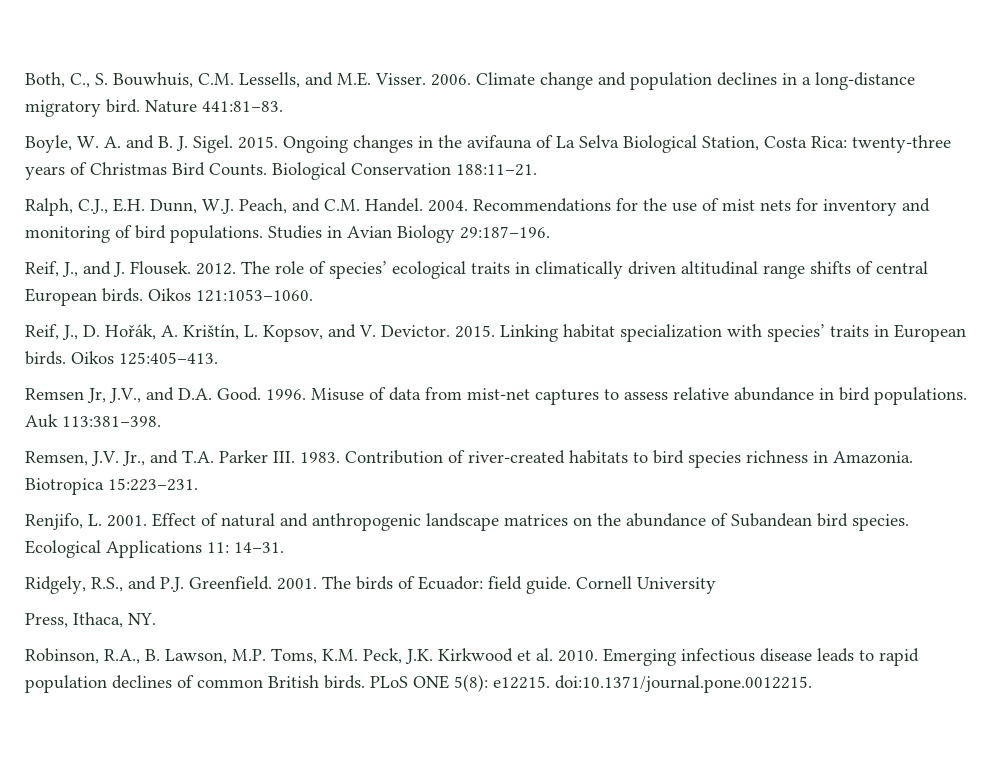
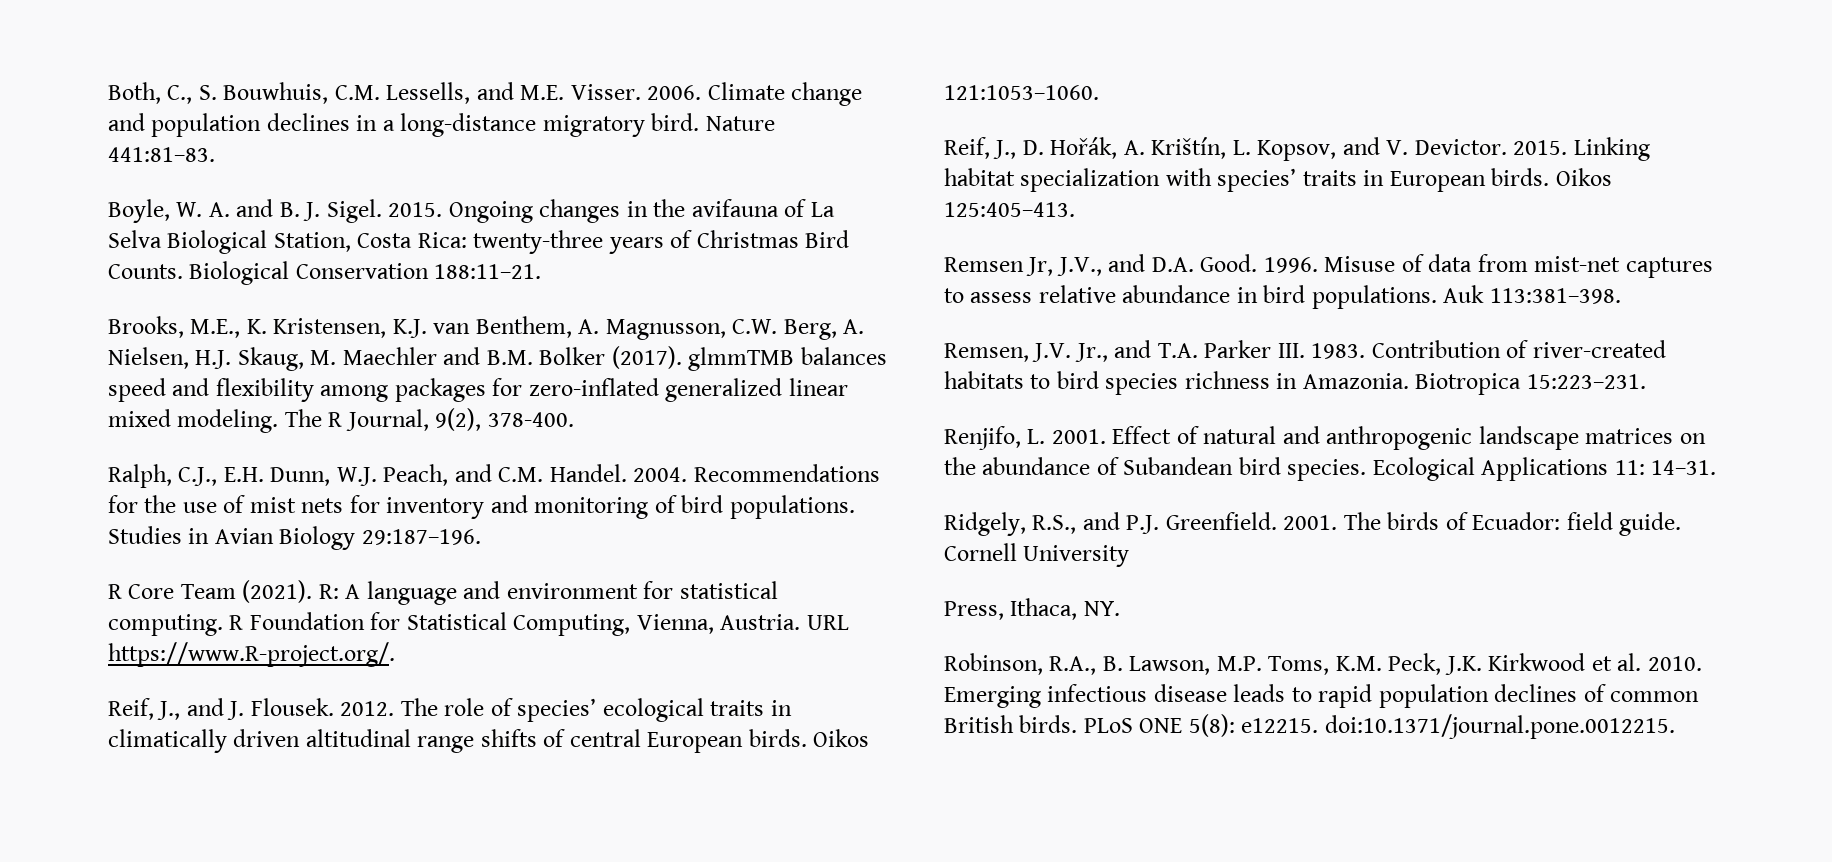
+ Brooks, M.E., K. Kristensen, K.J. van Benthem, A. Magnusson, C.W. Berg, A. Nielsen, H.J. Skaug, M. Maechler and B.M. Bolker (2017). glmmTMB balances speed and flexibility among packages for zero-inflated generalized linear mixed modeling. The R Journal, 9(2), 378-400.
+ R Core Team (2021). R: A language and environment for statistical computing. R Foundation for Statistical Computing, Vienna, Austria. URL https://www.R-project.org/.

